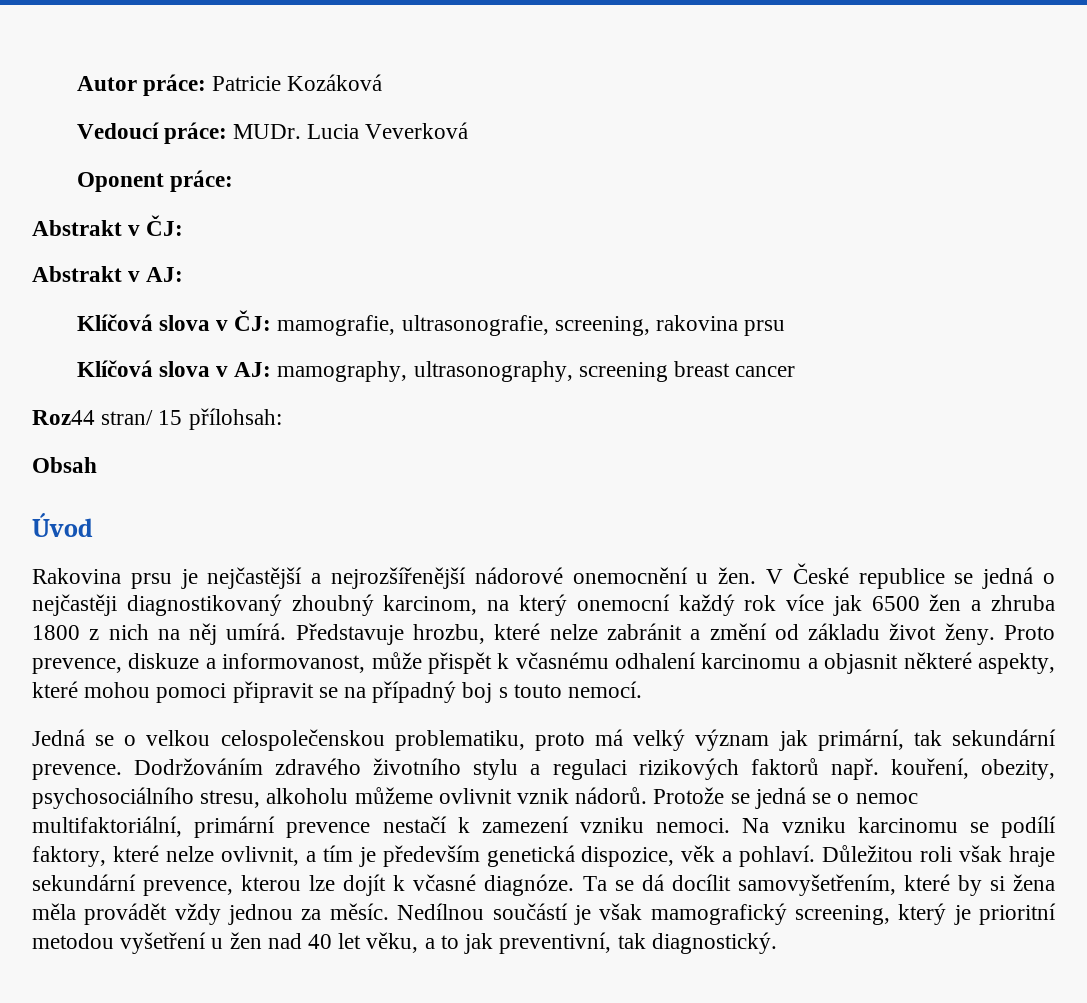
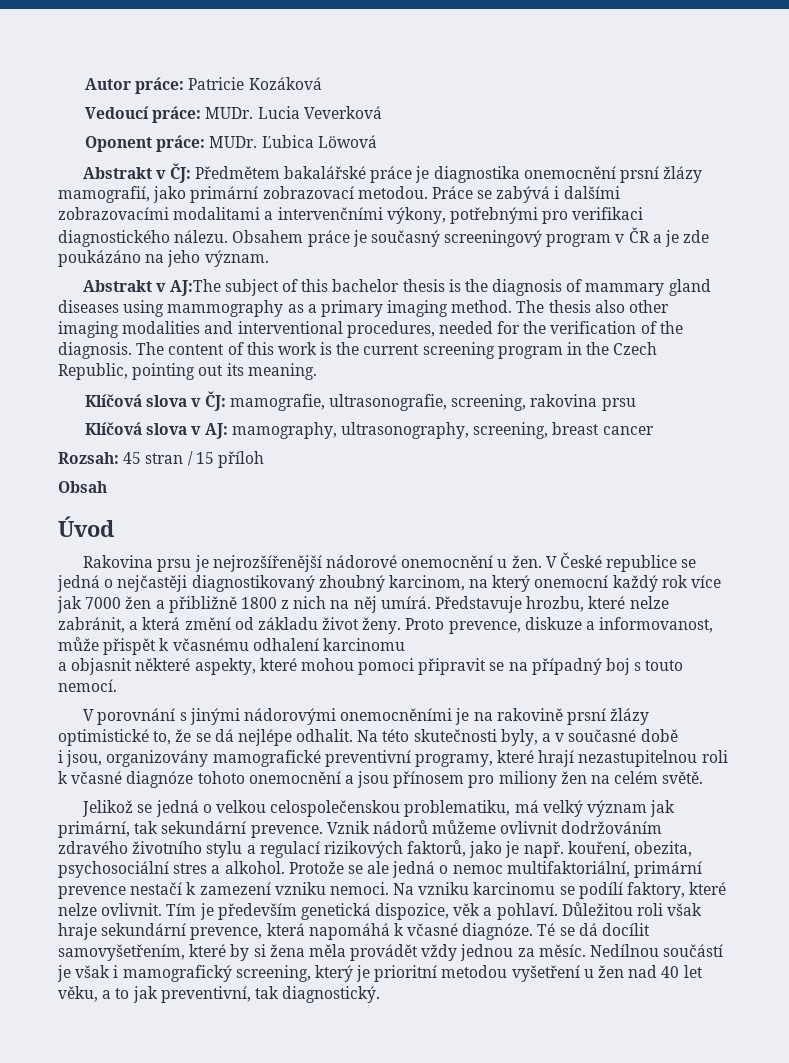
- Oponent práce:
+ Oponent práce: MUDr. Ľubica Löwová
- Abstrakt v ČJ:
- Abstrakt v AJ:
+ Abstrakt v ČJ: Předmětem bakalářské práce je diagnostika onemocnění prsní žlázy mamografií, jako primární zobrazovací metodou. Práce se zabývá i dalšími zobrazovacími modalitami a intervenčními výkony, potřebnými pro verifikaci diagnostického nálezu. Obsahem práce je současný screeningový program v ČR a je zde poukázáno na jeho význam.
+ Abstrakt v AJ:The subject of this bachelor thesis is the diagnosis of mammary gland diseases using mammography as a primary imaging method. The thesis also other imaging modalities and interventional procedures, needed for the verification of the diagnosis. The content of this work is the current screening program in the Czech Republic, pointing out its meaning.
- Klíčová slova v AJ: mamography, ultrasonography, screening breast cancer
+ Klíčová slova v AJ: mamography, ultrasonography, screening, breast cancer
- Roz44 stran/ 15 přílohsah:
+ Rozsah: 45 stran / 15 příloh
- Rakovina prsu je nejčastější a nejrozšířenější nádorové onemocnění u žen.
+ Rakovina prsu je nejrozšířenější nádorové onemocnění u žen.
- V České republice se jedná o nejčastěji diagnostikovaný zhoubný karcinom, na který onemocní každý rok více jak 6500 žen a zhruba 1800 z nich na něj umírá.
+ V České republice se jedná o nejčastěji diagnostikovaný zhoubný karcinom, na který onemocní každý rok více jak 7000 žen a přibližně 1800 z nich na něj umírá.
- Představuje hrozbu, které nelze zabránit a změní od základu život ženy.
+ Představuje hrozbu, které nelze zabránit, a která změní od základu život ženy.
- Proto prevence, diskuze a informovanost, může přispět k včasnému odhalení karcinomu a objasnit některé aspekty, které mohou pomoci připravit se na případný boj s touto nemocí.
+ Proto prevence, diskuze a informovanost, může přispět k včasnému odhalení karcinomu
+ a objasnit některé aspekty, které mohou pomoci připravit se na případný boj s touto nemocí.
- Jedná se o velkou celospolečenskou problematiku, proto má velký význam jak primární, tak sekundární prevence.
+ V porovnání s jinými nádorovými onemocněními je na rakovině prsní žlázy optimistické to, že se dá nejlépe odhalit. Na této skutečnosti byly, a v současné době
+ i jsou, organizovány mamografické preventivní programy, které hrají nezastupitelnou roli k včasné diagnóze tohoto onemocnění a jsou přínosem pro miliony žen na celém světě.
+ Jelikož se jedná o velkou celospolečenskou problematiku, má velký význam jak primární, tak sekundární prevence.
- Dodržováním zdravého životního stylu a regulaci rizikových faktorů např. kouření, obezity, psychosociálního stresu, alkoholu můžeme ovlivnit vznik nádorů. Protože se jedná se o nemoc multifaktoriální, primární prevence nestačí k zamezení vzniku nemoci.
+ Vznik nádorů můžeme ovlivnit dodržováním zdravého životního stylu a regulací rizikových faktorů, jako je např. kouření, obezita, psychosociální stres a alkohol. Protože se ale jedná o nemoc multifaktoriální, primární prevence nestačí k zamezení vzniku nemoci.
- Na vzniku karcinomu se podílí faktory, které nelze ovlivnit, a tím je především genetická dispozice, věk a pohlaví.
+ Na vzniku karcinomu se podílí faktory, které nelze ovlivnit. Tím je především genetická dispozice, věk a pohlaví.
- Důležitou roli však hraje sekundární prevence, kterou lze dojít k včasné diagnóze.
+ Důležitou roli však hraje sekundární prevence, která napomáhá k včasné diagnóze.
- Ta se dá docílit samovyšetřením, které by si žena měla provádět vždy jednou za měsíc.
+ Té se dá docílit samovyšetřením, které by si žena měla provádět vždy jednou za měsíc.
- Nedílnou součástí je však mamografický screening, který je prioritní metodou vyšetření u žen nad 40 let věku, a to jak preventivní, tak diagnostický.
+ Nedílnou součástí je však i mamografický screening, který je prioritní metodou vyšetření u žen nad 40 let věku, a to jak preventivní, tak diagnostický.

